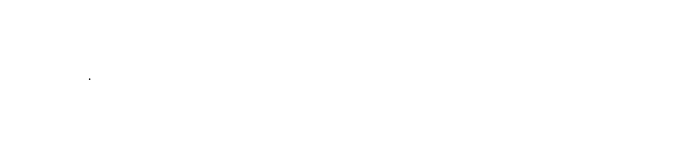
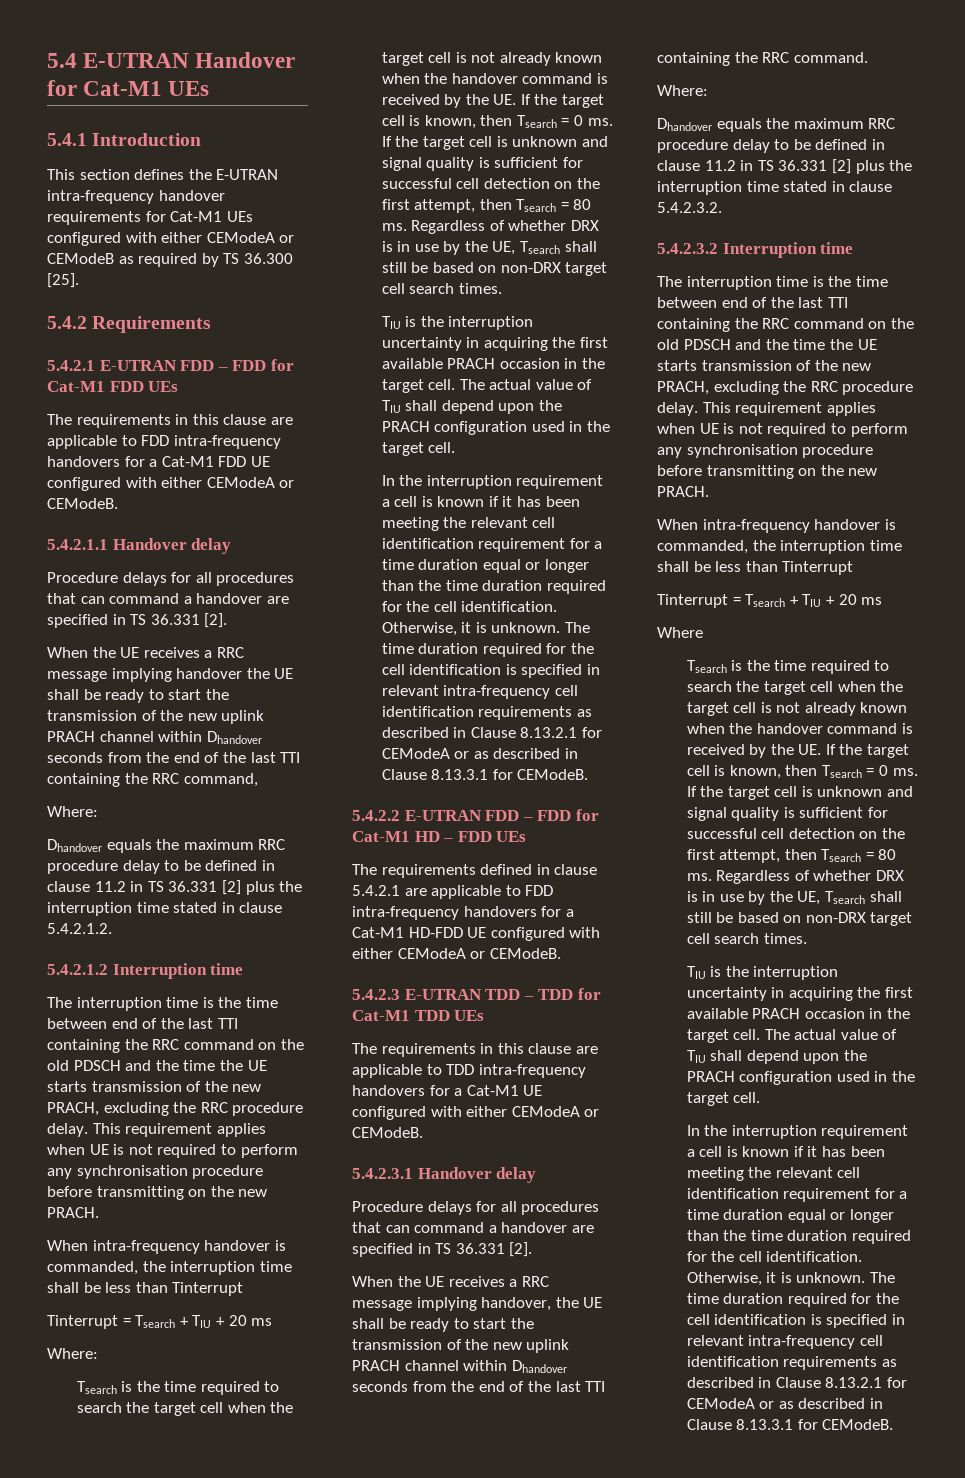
- .
+ 5.4 E-UTRAN Handover for Cat-M1 UEs
+ 5.4.1 Introduction
+ This section defines the E-UTRAN intra-frequency handover requirements for Cat-M1 UEs configured with either CEModeA or CEModeB as required by TS 36.300 [25].
+ 5.4.2 Requirements
+ 5.4.2.1 E-UTRAN FDD – FDD for Cat-M1 FDD UEs
+ The requirements in this clause are applicable to FDD intra-frequency handovers for a Cat-M1 FDD UE configured with either CEModeA or CEModeB.
+ 5.4.2.1.1 Handover delay
+ Procedure delays for all procedures that can command a handover are specified in TS 36.331 [2].
+ When the UE receives a RRC message implying handover the UE shall be ready to start the transmission of the new uplink PRACH channel within Dhandover seconds from the end of the last TTI containing the RRC command,
+ Where:
+ Dhandover equals the maximum RRC procedure delay to be defined in clause 11.2 in TS 36.331 [2] plus the interruption time stated in clause 5.4.2.1.2.
+ 5.4.2.1.2 Interruption time
+ The interruption time is the time between end of the last TTI containing the RRC command on the old PDSCH and the time the UE starts transmission of the new PRACH, excluding the RRC procedure delay. This requirement applies when UE is not required to perform any synchronisation procedure before transmitting on the new PRACH.
+ When intra-frequency handover is commanded, the interruption time shall be less than Tinterrupt
+ Tinterrupt = Tsearch + TIU + 20 ms
+ Where:
+ Tsearch is the time required to search the target cell when the target cell is not already known when the handover command is received by the UE. If the target cell is known, then Tsearch = 0 ms. If the target cell is unknown and signal quality is sufficient for successful cell detection on the first attempt, then Tsearch = 80 ms. Regardless of whether DRX is in use by the UE, Tsearch shall still be based on non-DRX target cell search times.
+ TIU is the interruption uncertainty in acquiring the first available PRACH occasion in the target cell. The actual value of TIU shall depend upon the PRACH configuration used in the target cell.
+ In the interruption requirement a cell is known if it has been meeting the relevant cell identification requirement for a time duration equal or longer than the time duration required for the cell identification. Otherwise, it is unknown. The time duration required for the cell identification is specified in relevant intra-frequency cell identification requirements as described in Clause 8.13.2.1 for CEModeA or as described in Clause 8.13.3.1 for CEModeB.
+ 5.4.2.2 E-UTRAN FDD – FDD for Cat-M1 HD – FDD UEs
+ The requirements defined in clause 5.4.2.1 are applicable to FDD intra-frequency handovers for a Cat-M1 HD-FDD UE configured with either CEModeA or CEModeB.
+ 5.4.2.3 E-UTRAN TDD – TDD for Cat-M1 TDD UEs
+ The requirements in this clause are applicable to TDD intra-frequency handovers for a Cat-M1 UE configured with either CEModeA or CEModeB.
+ 5.4.2.3.1 Handover delay
+ Procedure delays for all procedures that can command a handover are specified in TS 36.331 [2].
+ When the UE receives a RRC message implying handover, the UE shall be ready to start the transmission of the new uplink PRACH channel within Dhandover seconds from the end of the last TTI containing the RRC command.
+ Where:
+ Dhandover equals the maximum RRC procedure delay to be defined in clause 11.2 in TS 36.331 [2] plus the interruption time stated in clause 5.4.2.3.2.
+ 5.4.2.3.2 Interruption time
+ The interruption time is the time between end of the last TTI containing the RRC command on the old PDSCH and the time the UE starts transmission of the new PRACH, excluding the RRC procedure delay. This requirement applies when UE is not required to perform any synchronisation procedure before transmitting on the new PRACH.
+ When intra-frequency handover is commanded, the interruption time shall be less than Tinterrupt
+ Tinterrupt = Tsearch + TIU + 20 ms
+ Where
+ Tsearch is the time required to search the target cell when the target cell is not already known when the handover command is received by the UE. If the target cell is known, then Tsearch = 0 ms. If the target cell is unknown and signal quality is sufficient for successful cell detection on the first attempt, then Tsearch = 80 ms. Regardless of whether DRX is in use by the UE, Tsearch shall still be based on non-DRX target cell search times.
+ TIU is the interruption uncertainty in acquiring the first available PRACH occasion in the target cell. The actual value of TIU shall depend upon the PRACH configuration used in the target cell.
+ In the interruption requirement a cell is known if it has been meeting the relevant cell identification requirement for a time duration equal or longer than the time duration required for the cell identification. Otherwise, it is unknown. The time duration required for the cell identification is specified in relevant intra-frequency cell identification requirements as described in Clause 8.13.2.1 for CEModeA or as described in Clause 8.13.3.1 for CEModeB.

